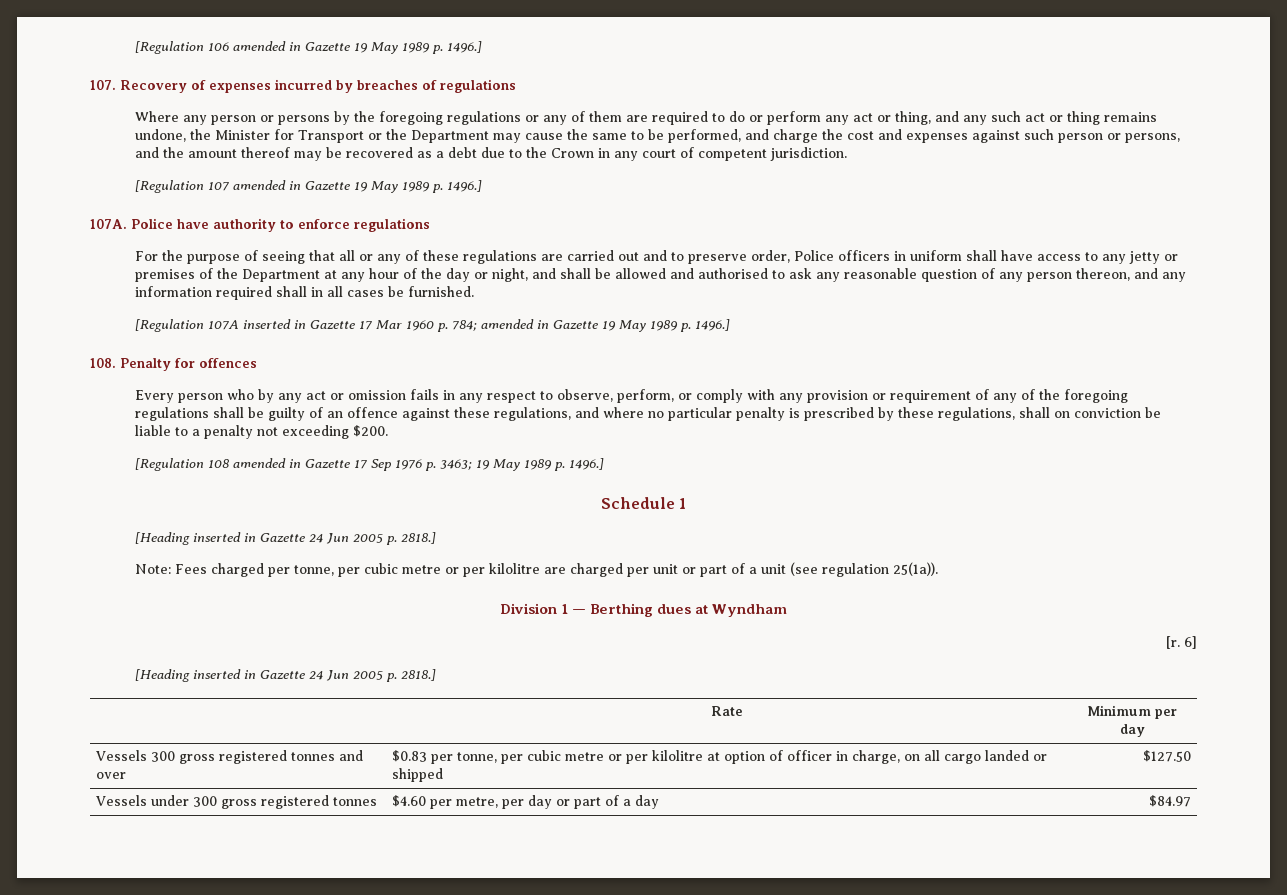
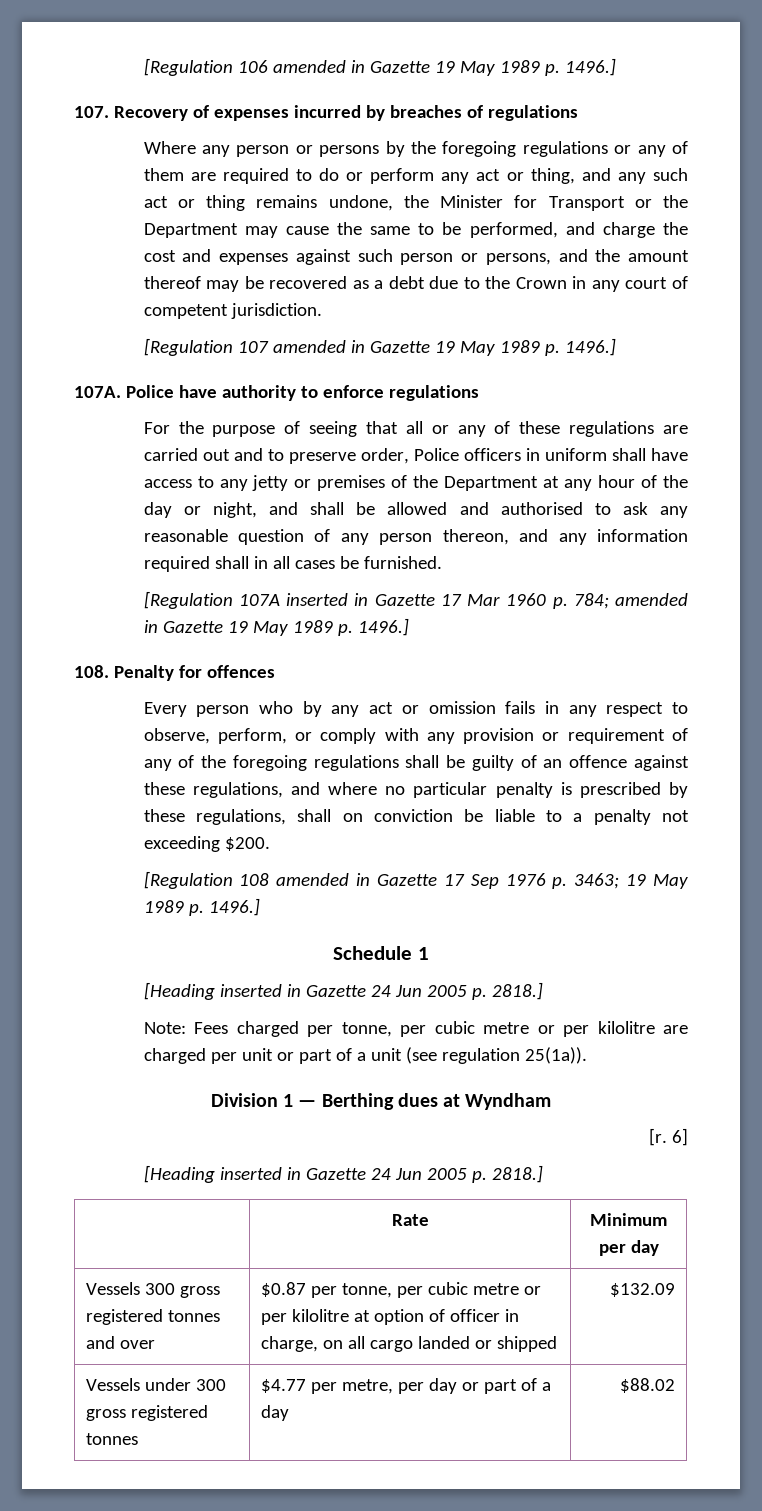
- Vessels 300 gross registered tonnes and over | $0.83 per tonne, per cubic metre or per kilolitre at option of officer in charge, on all cargo landed or shipped | $127.50
+ Vessels 300 gross registered tonnes and over | $0.87 per tonne, per cubic metre or per kilolitre at option of officer in charge, on all cargo landed or shipped | $132.09
- Vessels under 300 gross registered tonnes | $4.60 per metre, per day or part of a day | $84.97
+ Vessels under 300 gross registered tonnes | $4.77 per metre, per day or part of a day | $88.02

